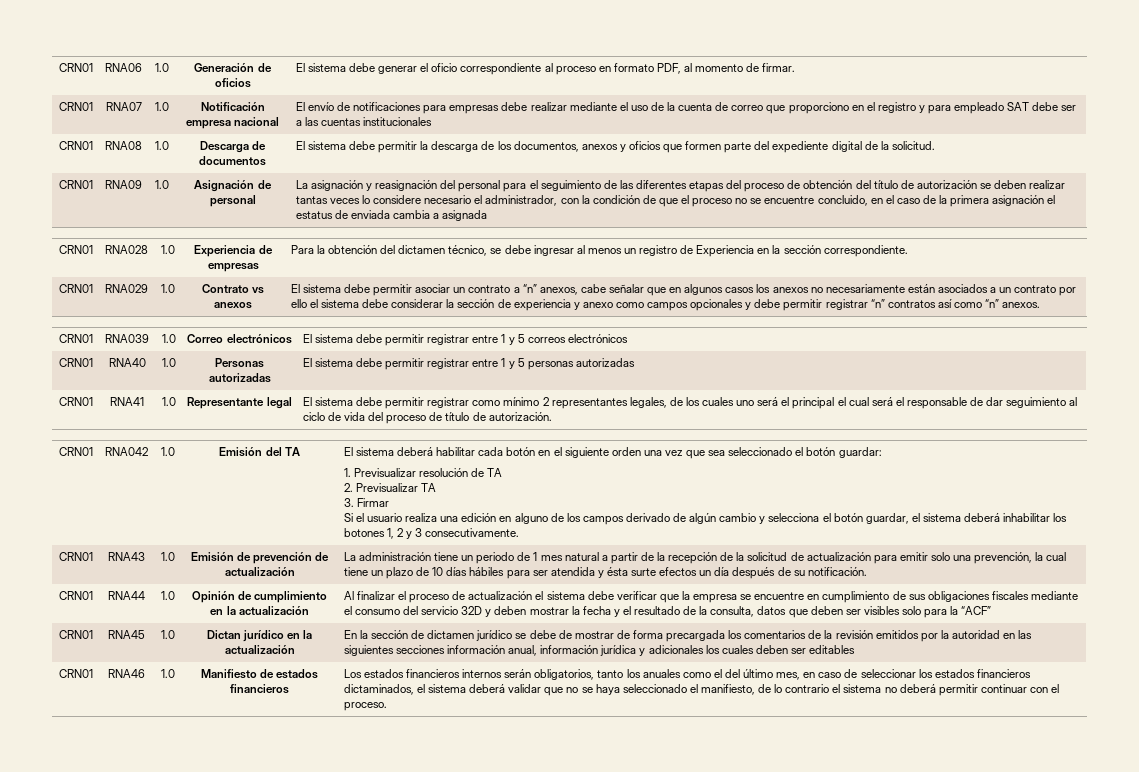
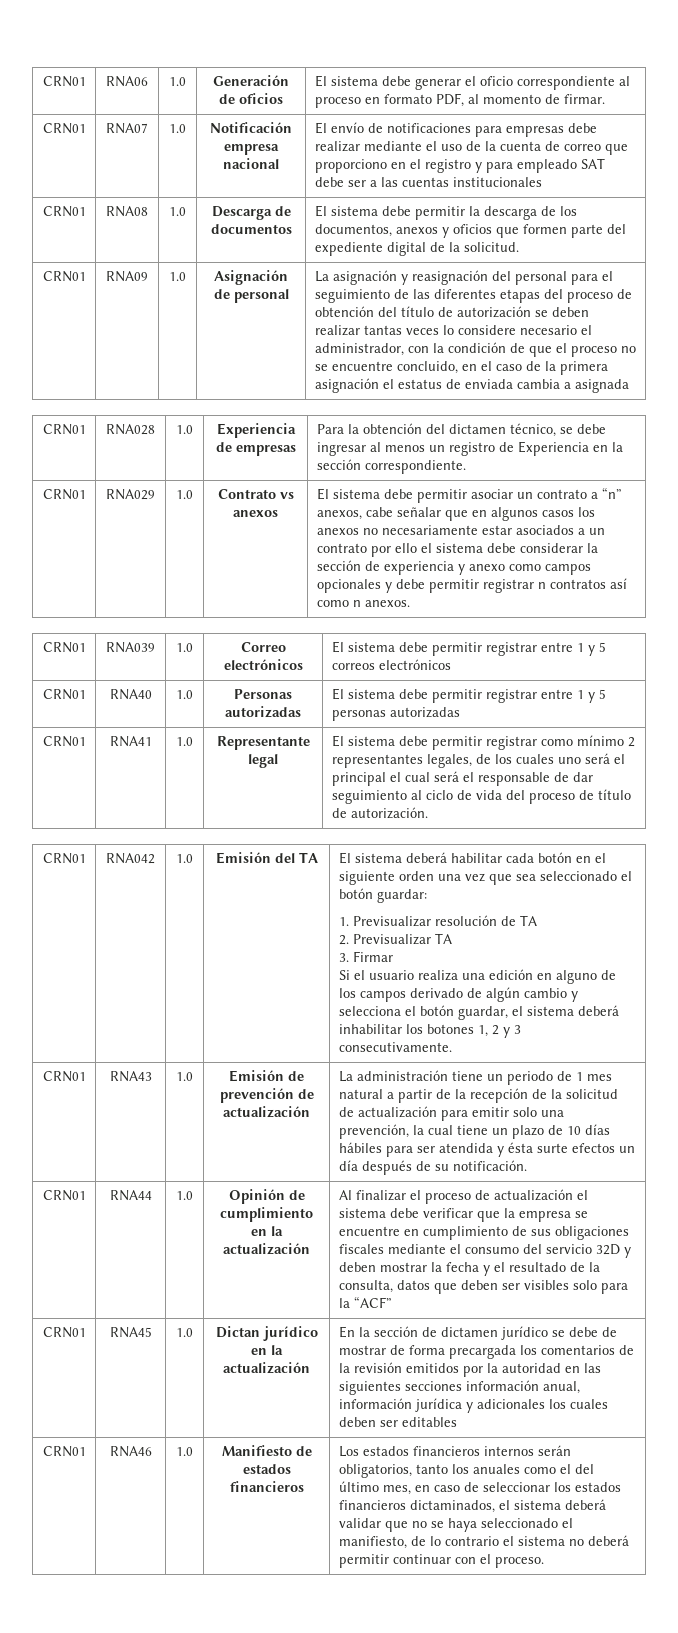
- El sistema debe permitir asociar un contrato a “n” anexos, cabe señalar que en algunos casos los anexos no necesariamente están asociados a un contrato por ello el sistema debe considerar la sección de experiencia y anexo como campos opcionales y debe permitir registrar “n” contratos así como “n” anexos.
+ El sistema debe permitir asociar un contrato a “n” anexos, cabe señalar que en algunos casos los anexos no necesariamente estar asociados a un contrato por ello el sistema debe considerar la sección de experiencia y anexo como campos opcionales y debe permitir registrar n contratos así como n anexos.

